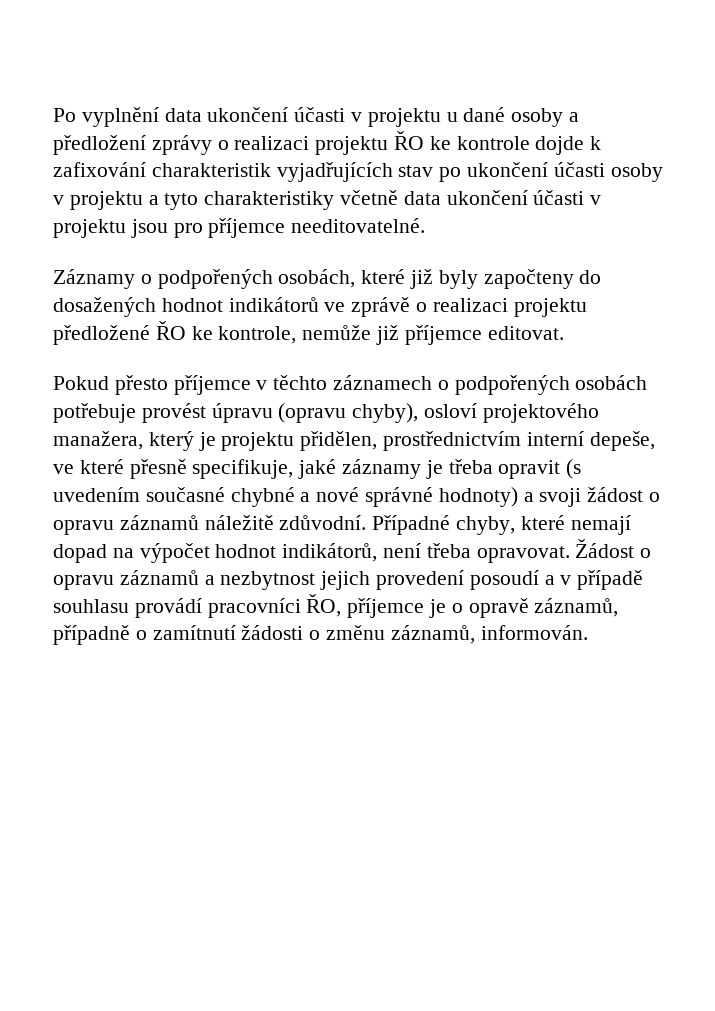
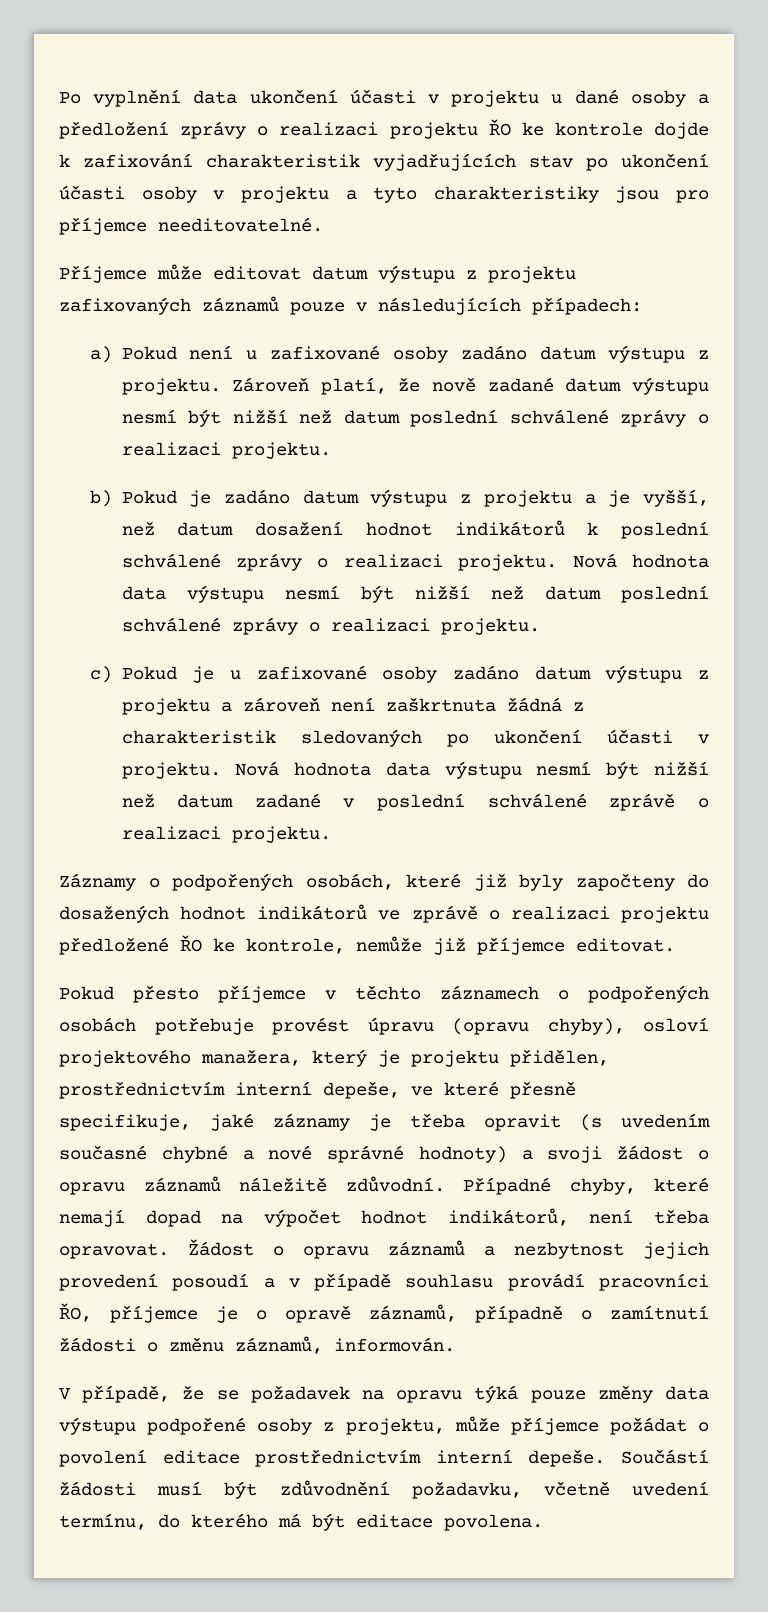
- Po vyplnění data ukončení účasti v projektu u dané osoby a předložení zprávy o realizaci projektu ŘO ke kontrole dojde k zafixování charakteristik vyjadřujících stav po ukončení účasti osoby v projektu a tyto charakteristiky včetně data ukončení účasti v projektu jsou pro příjemce needitovatelné.
+ Po vyplnění data ukončení účasti v projektu u dané osoby a předložení zprávy o realizaci projektu ŘO ke kontrole dojde k zafixování charakteristik vyjadřujících stav po ukončení účasti osoby v projektu a tyto charakteristiky jsou pro příjemce needitovatelné.
+ Příjemce může editovat datum výstupu z projektu zafixovaných záznamů pouze v následujících případech:
+ a) Pokud není u zafixované osoby zadáno datum výstupu z projektu. Zároveň platí, že nově zadané datum výstupu nesmí být nižší než datum poslední schválené zprávy o realizaci projektu.
+ b) Pokud je zadáno datum výstupu z projektu a je vyšší, než datum dosažení hodnot indikátorů k poslední schválené zprávy o realizaci projektu. Nová hodnota data výstupu nesmí být nižší než datum poslední schválené zprávy o realizaci projektu.
+ c) Pokud je u zafixované osoby zadáno datum výstupu z projektu a zároveň není zaškrtnuta žádná z charakteristik sledovaných po ukončení účasti v projektu. Nová hodnota data výstupu nesmí být nižší než datum zadané v poslední schválené zprávě o realizaci projektu.
+ V případě, že se požadavek na opravu týká pouze změny data výstupu podpořené osoby z projektu, může příjemce požádat o povolení editace prostřednictvím interní depeše. Součástí žádosti musí být zdůvodnění požadavku, včetně uvedení termínu, do kterého má být editace povolena.

